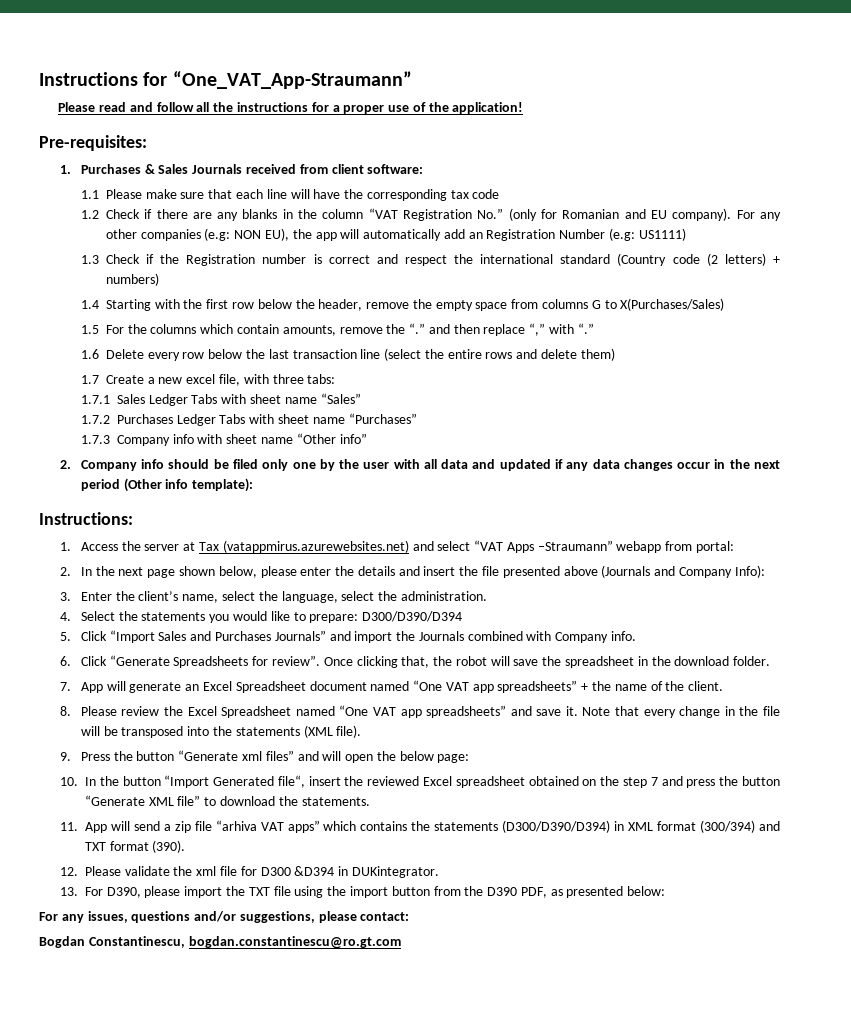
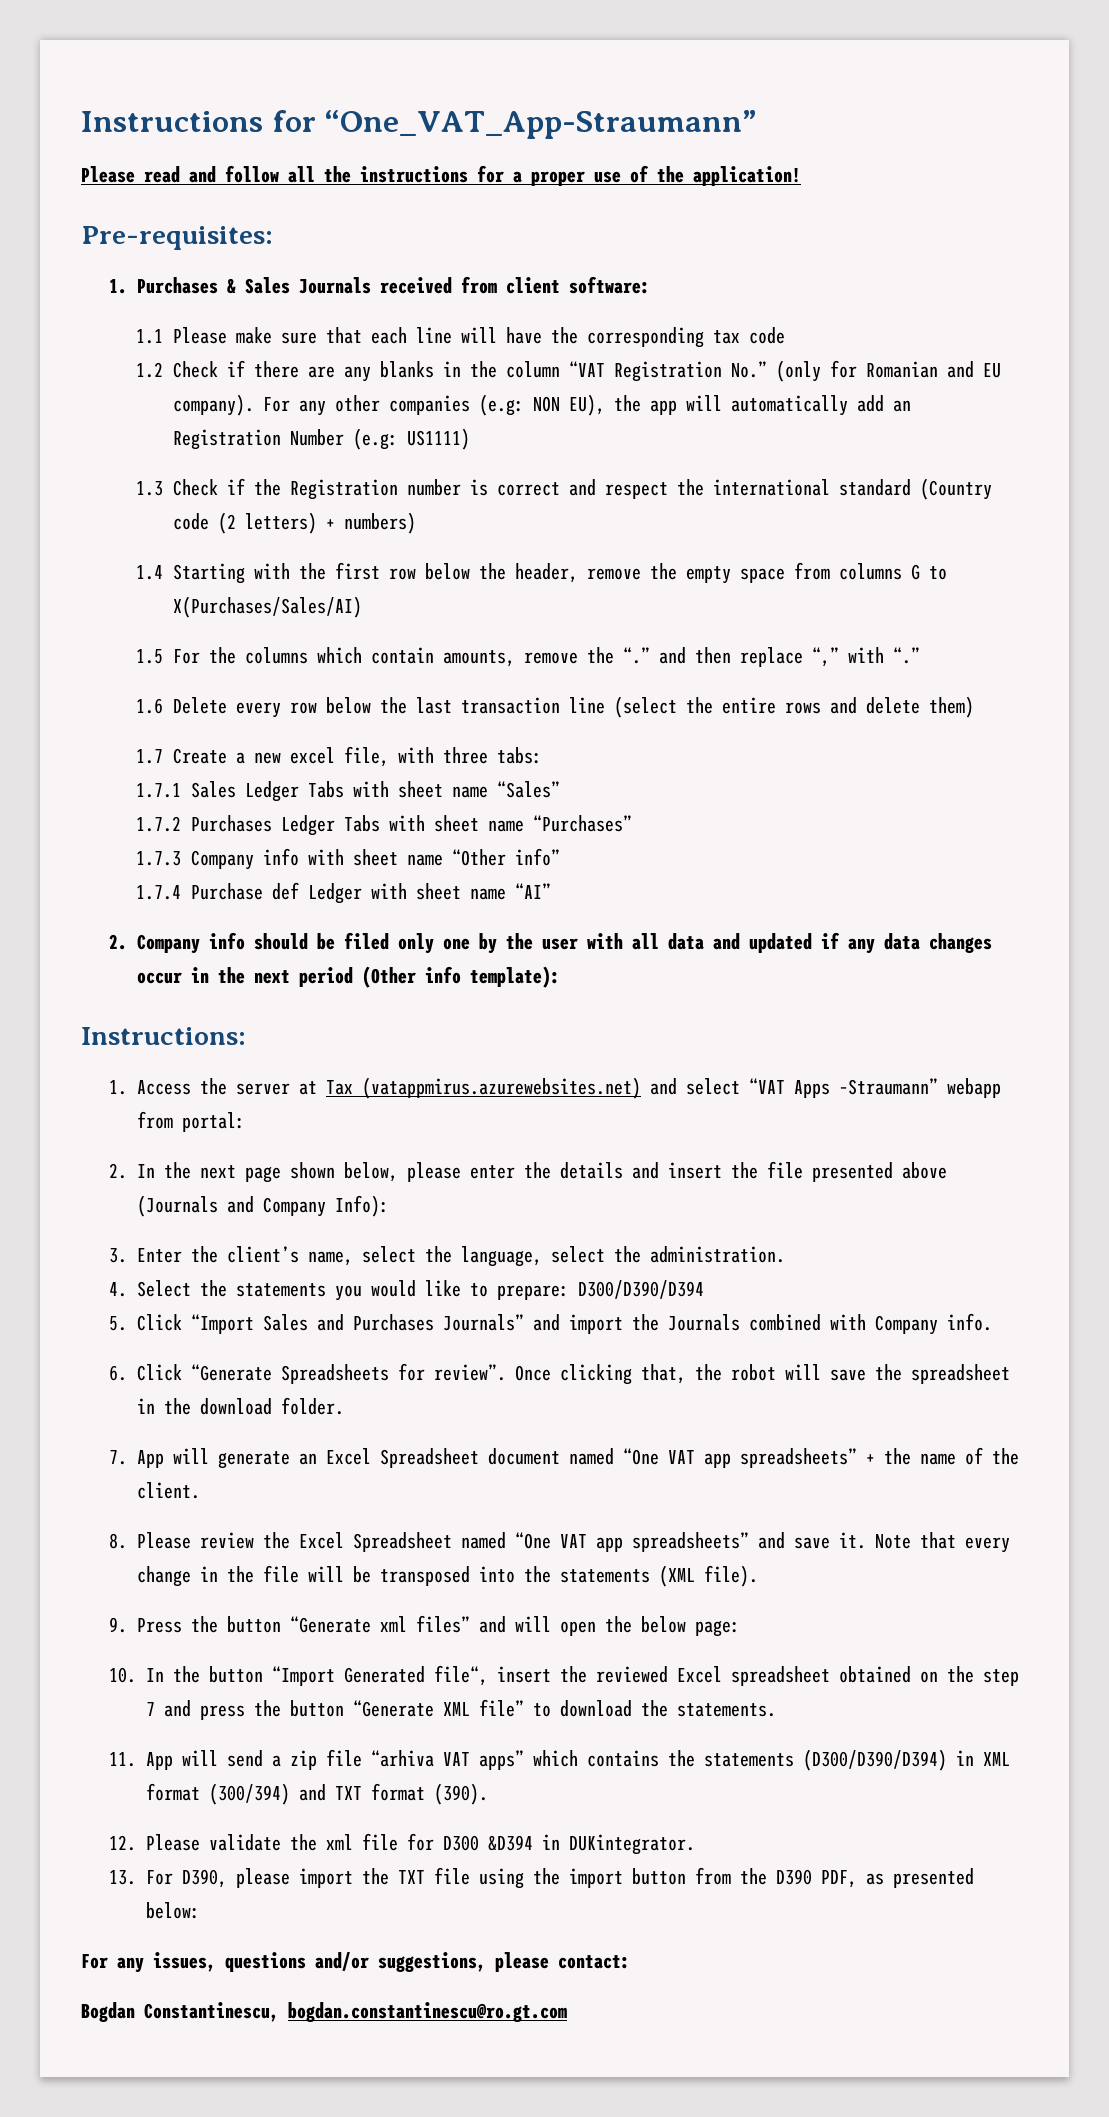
- 1.4 Starting with the first row below the header, remove the empty space from columns G to X(Purchases/Sales)
+ 1.4 Starting with the first row below the header, remove the empty space from columns G to X(Purchases/Sales/AI)
+ 1.7.4 Purchase def Ledger with sheet name “AI”

